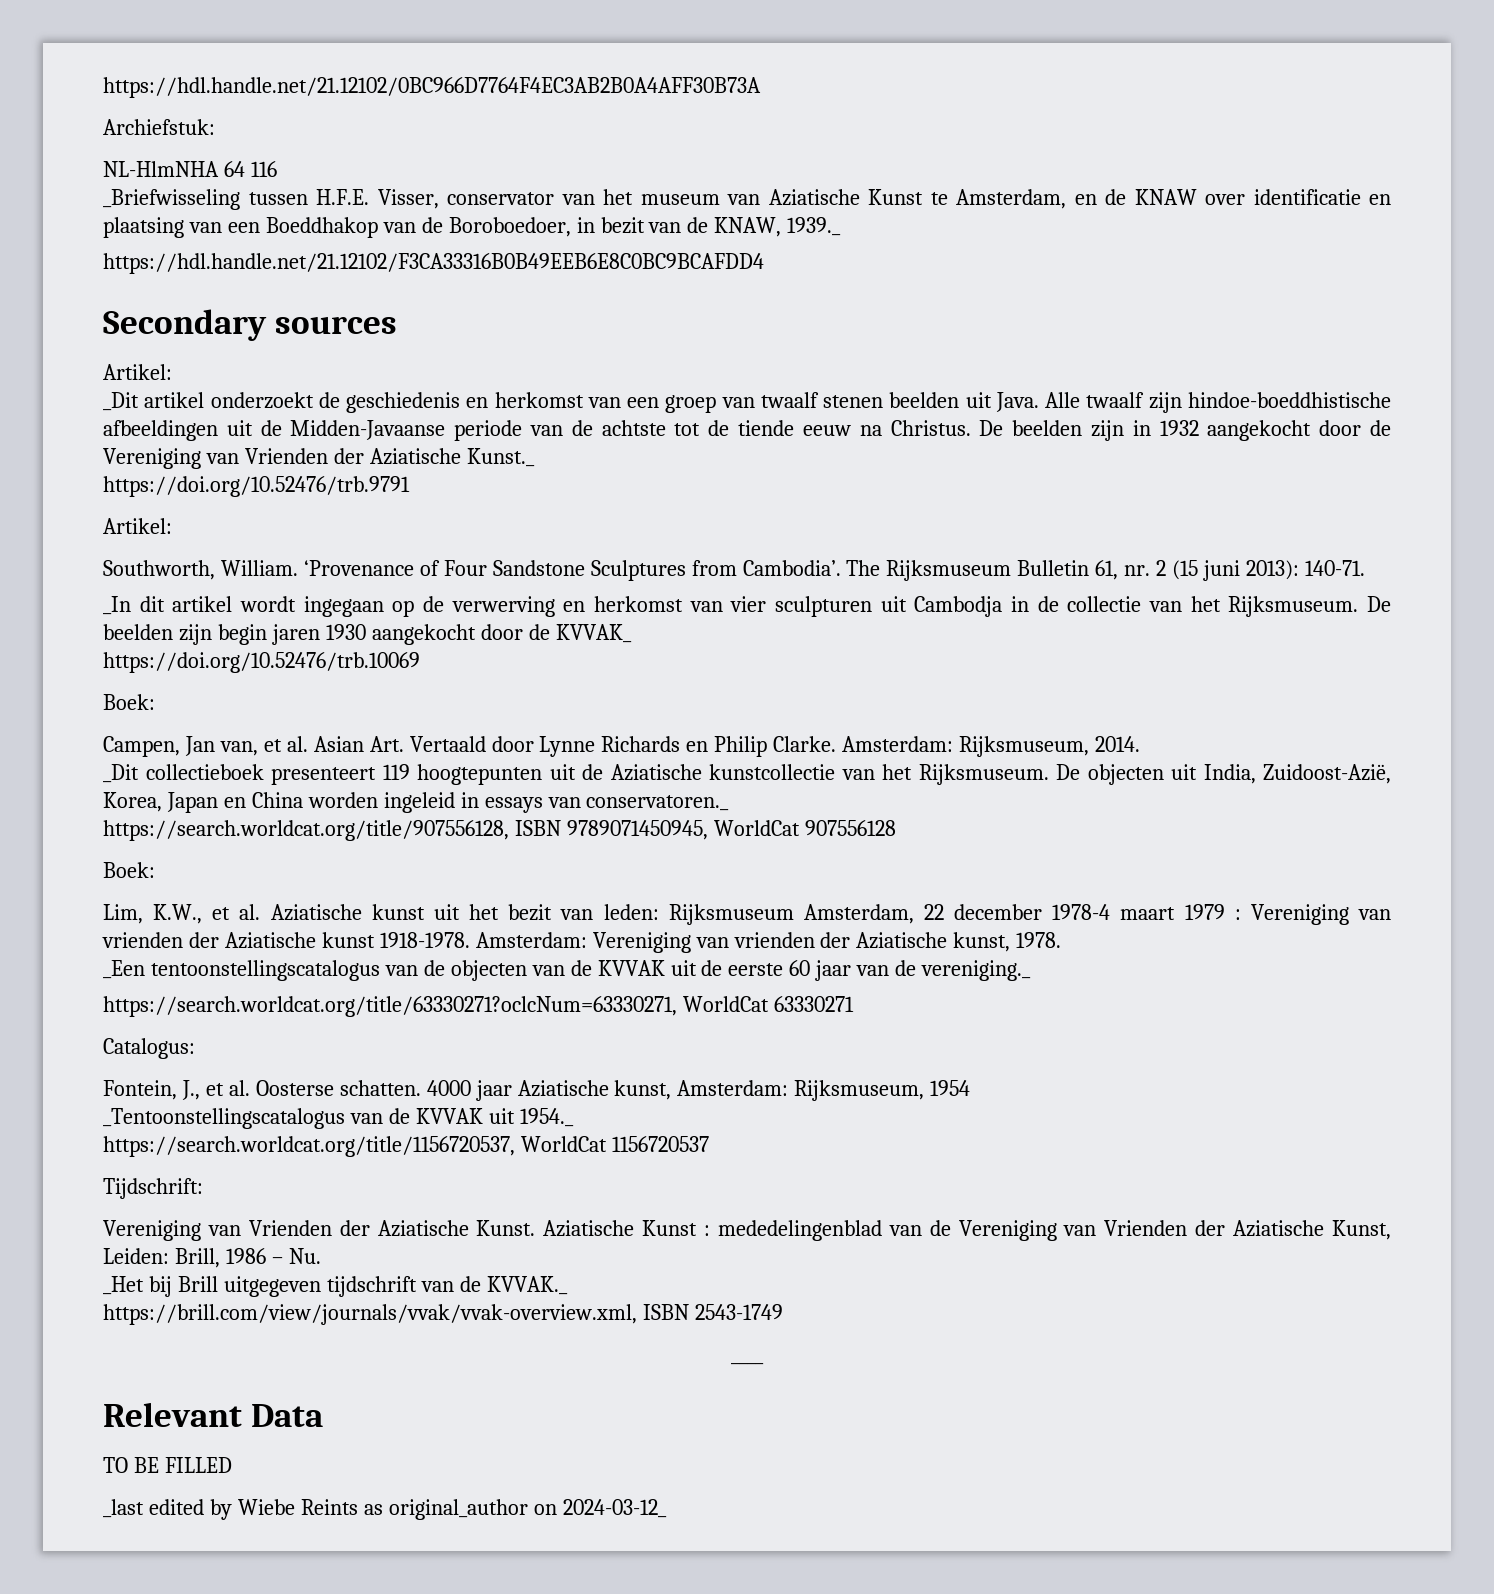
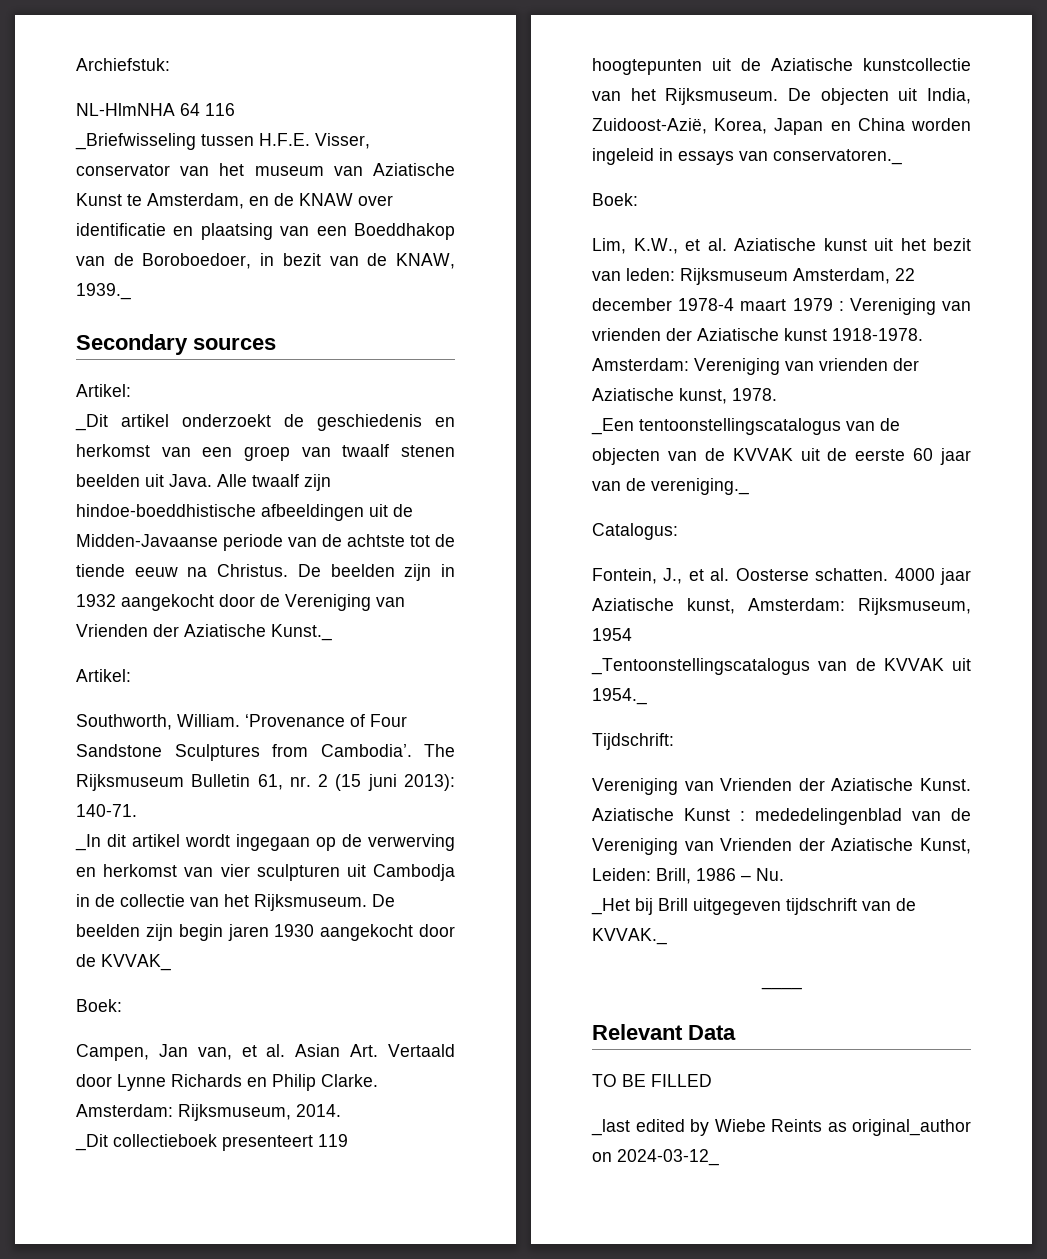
- https://hdl.handle.net/21.12102/0BC966D7764F4EC3AB2B0A4AFF30B73A
- https://hdl.handle.net/21.12102/F3CA33316B0B49EEB6E8C0BC9BCAFDD4
- https://doi.org/10.52476/trb.9791
- https://doi.org/10.52476/trb.10069
- https://search.worldcat.org/title/907556128, ISBN 9789071450945, WorldCat 907556128
- https://search.worldcat.org/title/63330271?oclcNum=63330271, WorldCat 63330271
- https://search.worldcat.org/title/1156720537, WorldCat 1156720537
- https://brill.com/view/journals/vvak/vvak-overview.xml, ISBN 2543-1749

